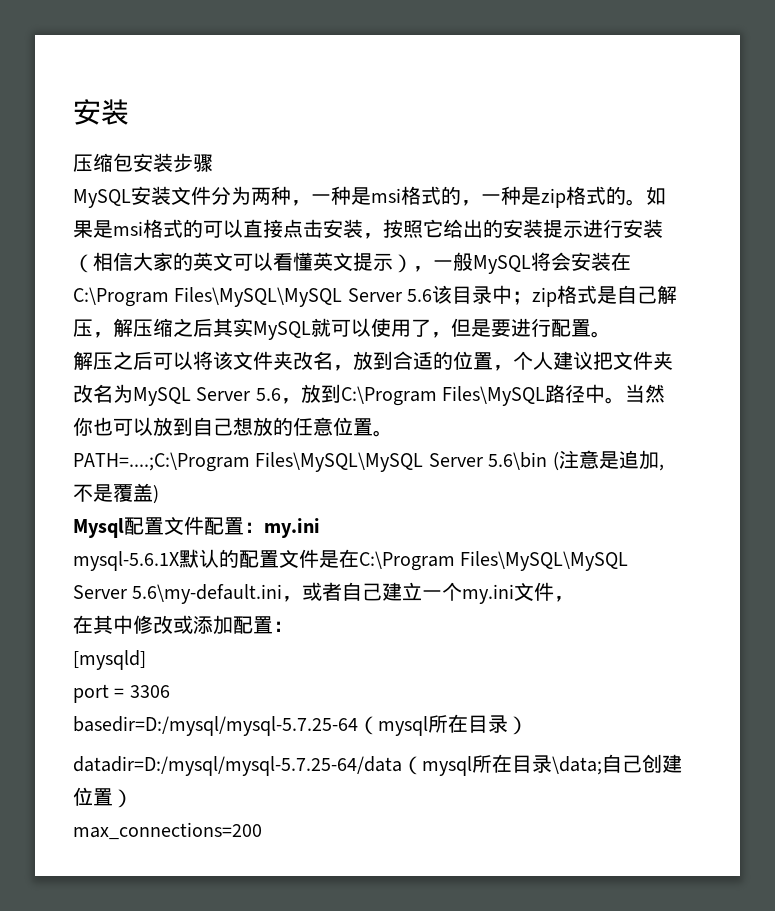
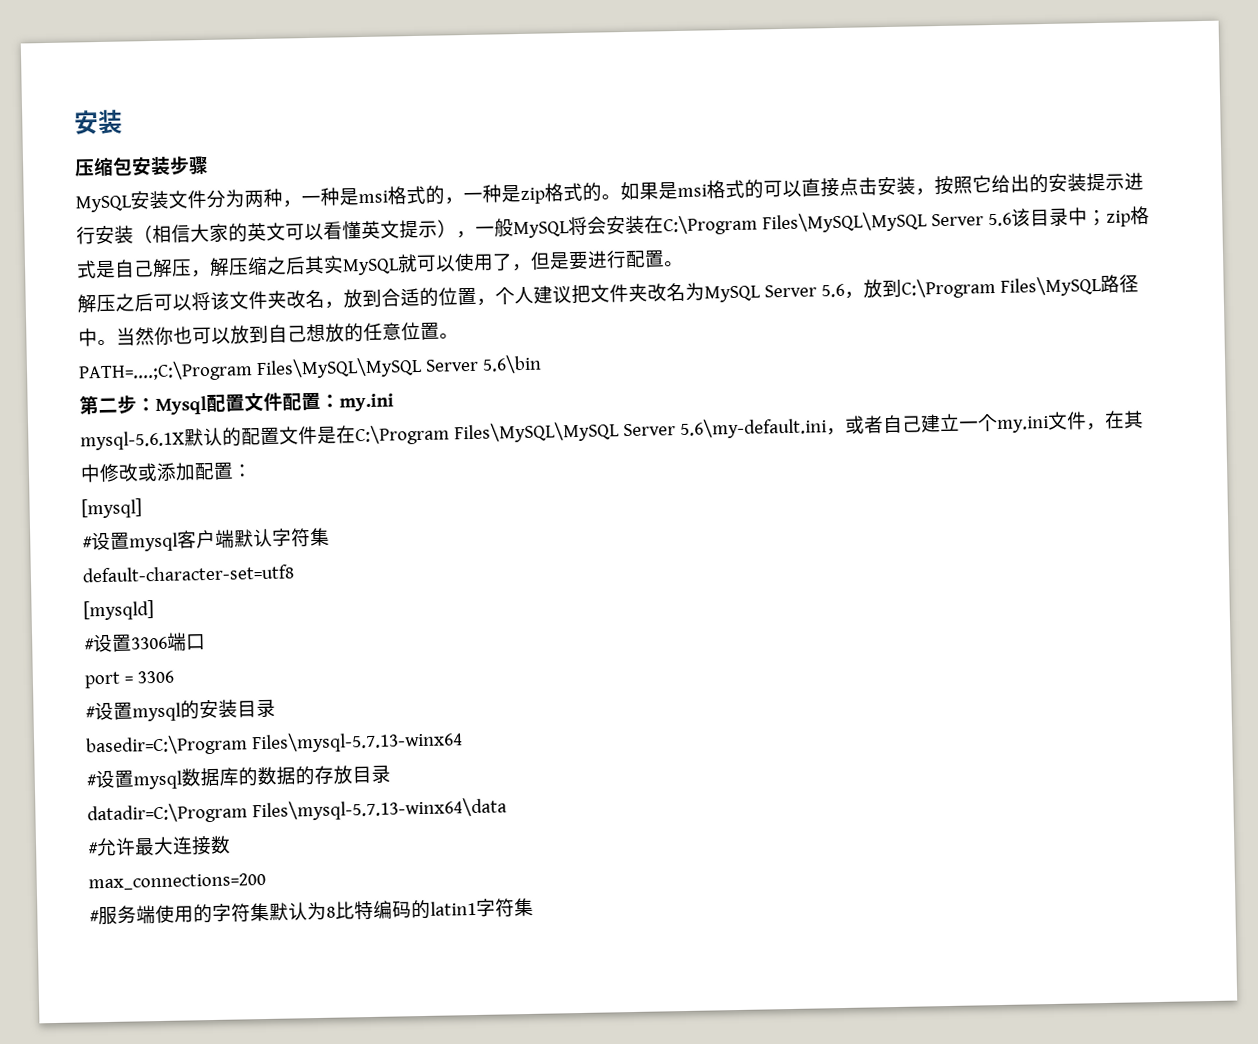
- PATH=....;C:\Program Files\MySQL\MySQL Server 5.6\bin (注意是追加,不是覆盖)
- Mysql配置文件配置：my.ini
+ PATH=....;C:\Program Files\MySQL\MySQL Server 5.6\bin
+ 第二步：Mysql配置文件配置：my.ini
- mysql-5.6.1X默认的配置文件是在C:\Program Files\MySQL\MySQL Server 5.6\my-default.ini，或者自己建立一个my.ini文件，
- 在其中修改或添加配置：
+ mysql-5.6.1X默认的配置文件是在C:\Program Files\MySQL\MySQL Server 5.6\my-default.ini，或者自己建立一个my.ini文件，在其中修改或添加配置：
+ [mysql]
+ #设置mysql客户端默认字符集
+ default-character-set=utf8
  [mysqld]
+ #设置3306端口
  port = 3306
- basedir=D:/mysql/mysql-5.7.25-64（mysql所在目录）
- datadir=D:/mysql/mysql-5.7.25-64/data（mysql所在目录\data;自己创建位置）
+ #设置mysql的安装目录
+ basedir=C:\Program Files\mysql-5.7.13-winx64
+ #设置mysql数据库的数据的存放目录
+ datadir=C:\Program Files\mysql-5.7.13-winx64\data
+ #允许最大连接数
  max_connections=200
+ #服务端使用的字符集默认为8比特编码的latin1字符集

